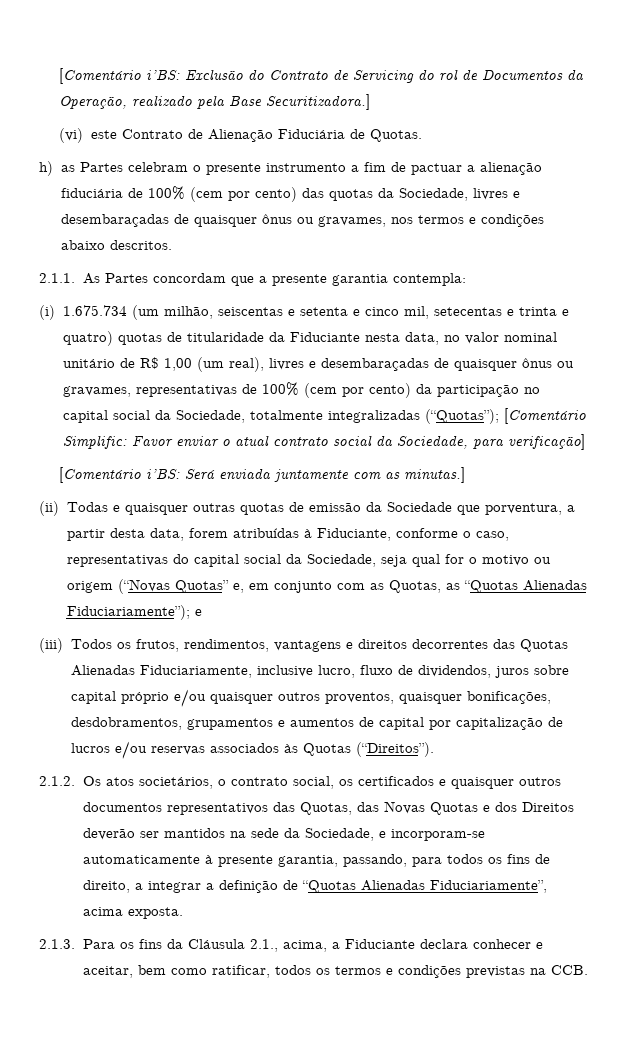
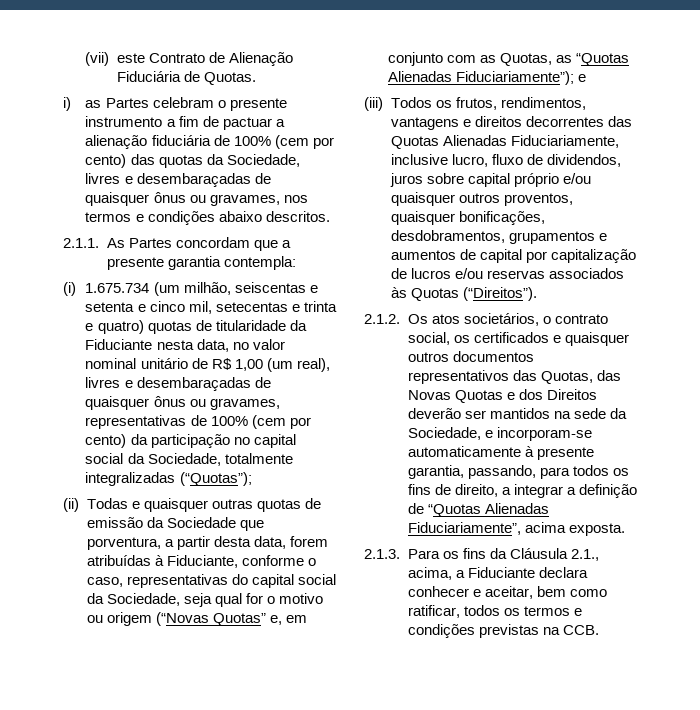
- [Comentário i’BS: Exclusão do Contrato de Servicing do rol de Documentos da Operação, realizado pela Base Securitizadora.]
- (vi) este Contrato de Alienação Fiduciária de Quotas.
+ (vii) este Contrato de Alienação Fiduciária de Quotas.
- h) as Partes celebram o presente instrumento a fim de pactuar a alienação fiduciária de 100% (cem por cento) das quotas da Sociedade, livres e desembaraçadas de quaisquer ônus ou gravames, nos termos e condições abaixo descritos.
+ i) as Partes celebram o presente instrumento a fim de pactuar a alienação fiduciária de 100% (cem por cento) das quotas da Sociedade, livres e desembaraçadas de quaisquer ônus ou gravames, nos termos e condições abaixo descritos.
- (i) 1.675.734 (um milhão, seiscentas e setenta e cinco mil, setecentas e trinta e quatro) quotas de titularidade da Fiduciante nesta data, no valor nominal unitário de R$ 1,00 (um real), livres e desembaraçadas de quaisquer ônus ou gravames, representativas de 100% (cem por cento) da participação no capital social da Sociedade, totalmente integralizadas (“Quotas”); [Comentário Simplific: Favor enviar o atual contrato social da Sociedade, para verificação]
- [Comentário i’BS: Será enviada juntamente com as minutas.]
+ (i) 1.675.734 (um milhão, seiscentas e setenta e cinco mil, setecentas e trinta e quatro) quotas de titularidade da Fiduciante nesta data, no valor nominal unitário de R$ 1,00 (um real), livres e desembaraçadas de quaisquer ônus ou gravames, representativas de 100% (cem por cento) da participação no capital social da Sociedade, totalmente integralizadas (“Quotas”);

